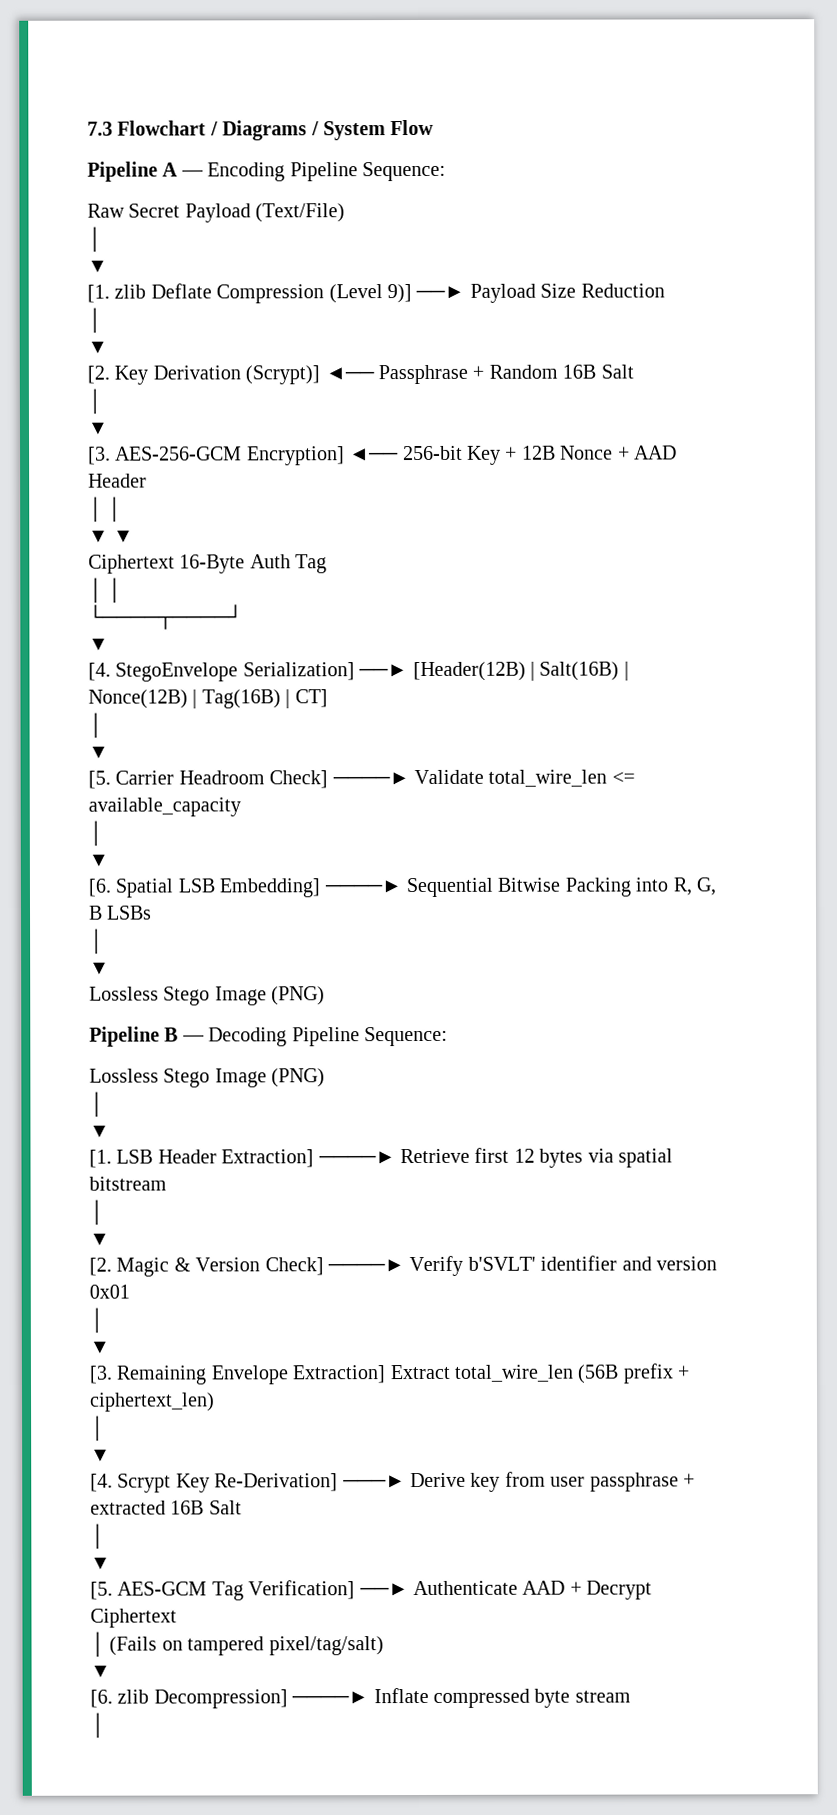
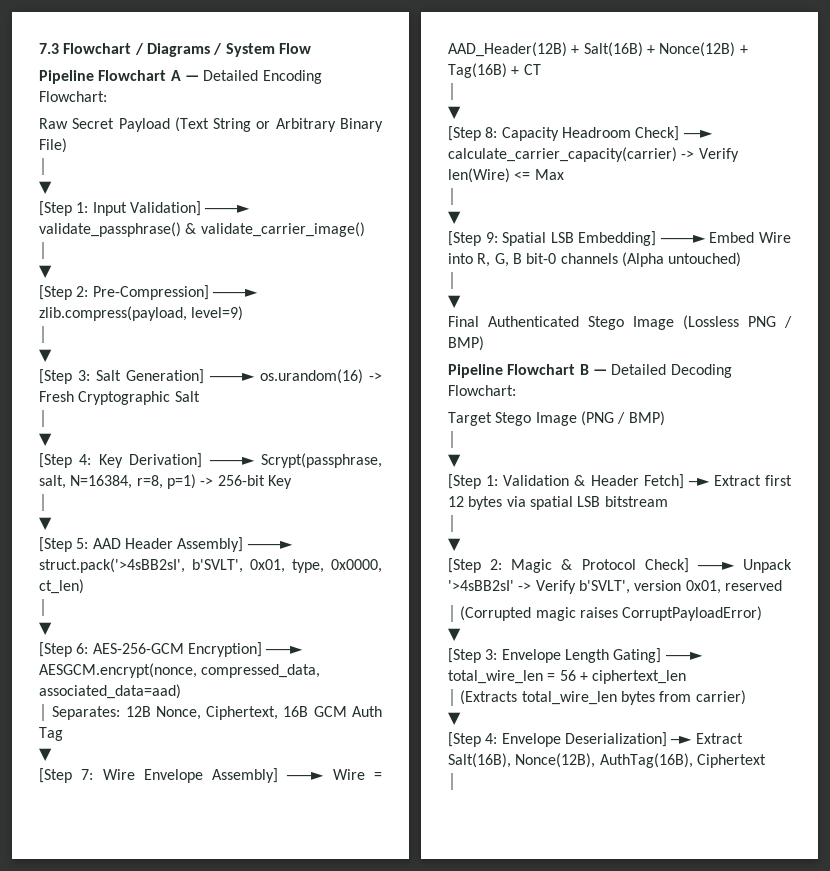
- Pipeline A — Encoding Pipeline Sequence:
+ Pipeline Flowchart A — Detailed Encoding Flowchart:
- Raw Secret Payload (Text/File)
+ Raw Secret Payload (Text String or Arbitrary Binary File)
  │
  ▼
- [1. zlib Deflate Compression (Level 9)] ──► Payload Size Reduction
+ [Step 1: Input Validation] ────► validate_passphrase() & validate_carrier_image()
  │
  ▼
- [2. Key Derivation (Scrypt)] ◄── Passphrase + Random 16B Salt
+ [Step 2: Pre-Compression] ────► zlib.compress(payload, level=9)
  │
  ▼
- [3. AES-256-GCM Encryption] ◄── 256-bit Key + 12B Nonce + AAD Header
- │ │
- ▼ ▼
- Ciphertext 16-Byte Auth Tag
- │ │
- └────┬────┘
- ▼
- [4. StegoEnvelope Serialization] ──► [Header(12B) | Salt(16B) | Nonce(12B) | Tag(16B) | CT]
+ [Step 3: Salt Generation] ────► os.urandom(16) -> Fresh Cryptographic Salt
  │
  ▼
- [5. Carrier Headroom Check] ────► Validate total_wire_len <= available_capacity
+ [Step 4: Key Derivation] ────► Scrypt(passphrase, salt, N=16384, r=8, p=1) -> 256-bit Key
  │
  ▼
- [6. Spatial LSB Embedding] ────► Sequential Bitwise Packing into R, G, B LSBs
+ [Step 5: AAD Header Assembly] ────► struct.pack('>4sBB2sI', b'SVLT', 0x01, type, 0x0000, ct_len)
  │
  ▼
- Lossless Stego Image (PNG)
- Pipeline B — Decoding Pipeline Sequence:
- Lossless Stego Image (PNG)
+ [Step 6: AES-256-GCM Encryption] ───► AESGCM.encrypt(nonce, compressed_data, associated_data=aad)
+ │ Separates: 12B Nonce, Ciphertext, 16B GCM Auth Tag
+ ▼
+ [Step 7: Wire Envelope Assembly] ───► Wire = AAD_Header(12B) + Salt(16B) + Nonce(12B) + Tag(16B) + CT
  │
  ▼
- [1. LSB Header Extraction] ────► Retrieve first 12 bytes via spatial bitstream
+ [Step 8: Capacity Headroom Check] ──► calculate_carrier_capacity(carrier) -> Verify len(Wire) <= Max
+ │
+ ▼
+ [Step 9: Spatial LSB Embedding] ────► Embed Wire into R, G, B bit-0 channels (Alpha untouched)
+ │
+ ▼
+ Final Authenticated Stego Image (Lossless PNG / BMP)
+ Pipeline Flowchart B — Detailed Decoding Flowchart:
+ Target Stego Image (PNG / BMP)
+ │
+ ▼
+ [Step 1: Validation & Header Fetch] ─► Extract first 12 bytes via spatial LSB bitstream
- [2. Magic & Version Check] ────► Verify b'SVLT' identifier and version 0x01
- │
+ [Step 2: Magic & Protocol Check] ───► Unpack '>4sBB2sI' -> Verify b'SVLT', version 0x01, reserved
+ │ (Corrupted magic raises CorruptPayloadError)
  ▼
- [3. Remaining Envelope Extraction] Extract total_wire_len (56B prefix + ciphertext_len)
- │
+ [Step 3: Envelope Length Gating] ───► total_wire_len = 56 + ciphertext_len
+ │ (Extracts total_wire_len bytes from carrier)
  ▼
- [4. Scrypt Key Re-Derivation] ───► Derive key from user passphrase + extracted 16B Salt
- │
- ▼
- [5. AES-GCM Tag Verification] ──► Authenticate AAD + Decrypt Ciphertext
- │ (Fails on tampered pixel/tag/salt)
- ▼
- [6. zlib Decompression] ────► Inflate compressed byte stream
+ [Step 4: Envelope Deserialization] ─► Extract Salt(16B), Nonce(12B), AuthTag(16B), Ciphertext

